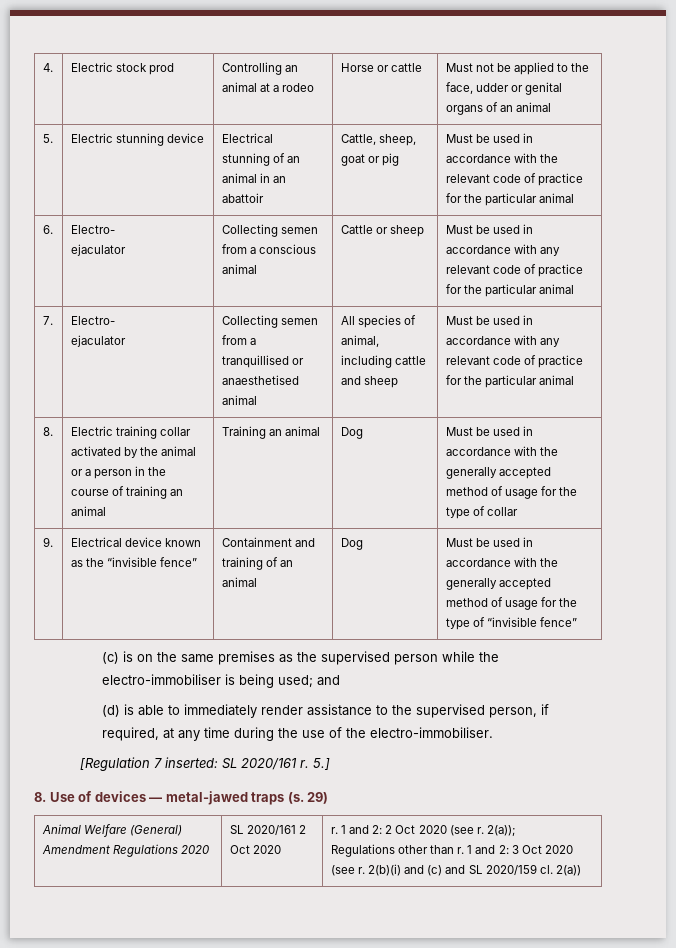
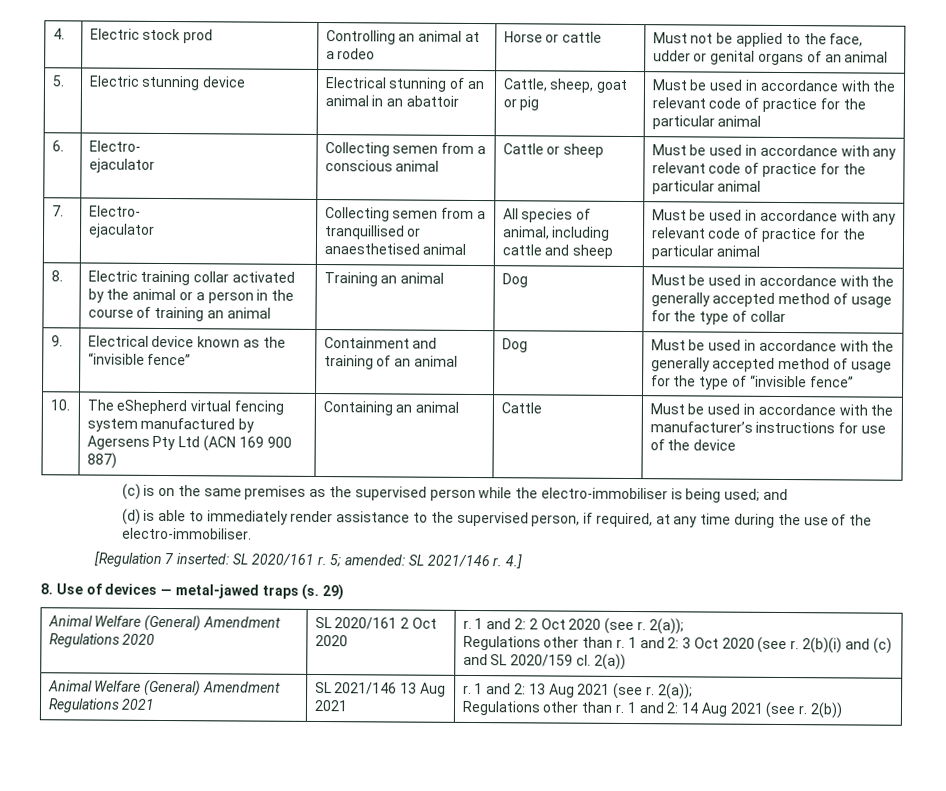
+ 10. | The eShepherd virtual fencing system manufactured by Agersens Pty Ltd (ACN 169 900 887) | Containing an animal | Cattle | Must be used in accordance with the manufacturer’s instructions for use of the device
- 5.]
+ 5; amended: SL 2021/146 r. 4.]
+ Animal Welfare (General) Amendment Regulations 2021 | SL 2021/146 13 Aug 2021 | r. 1 and 2: 13 Aug 2021 (see r. 2(a));
+ Regulations other than r. 1 and 2: 14 Aug 2021 (see r. 2(b))

